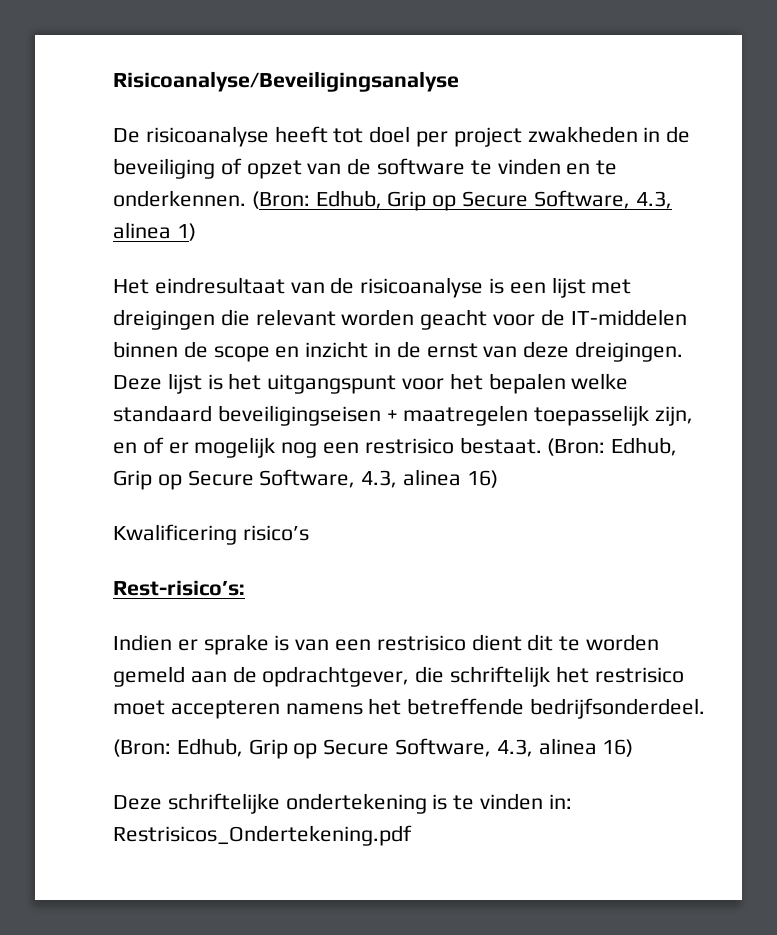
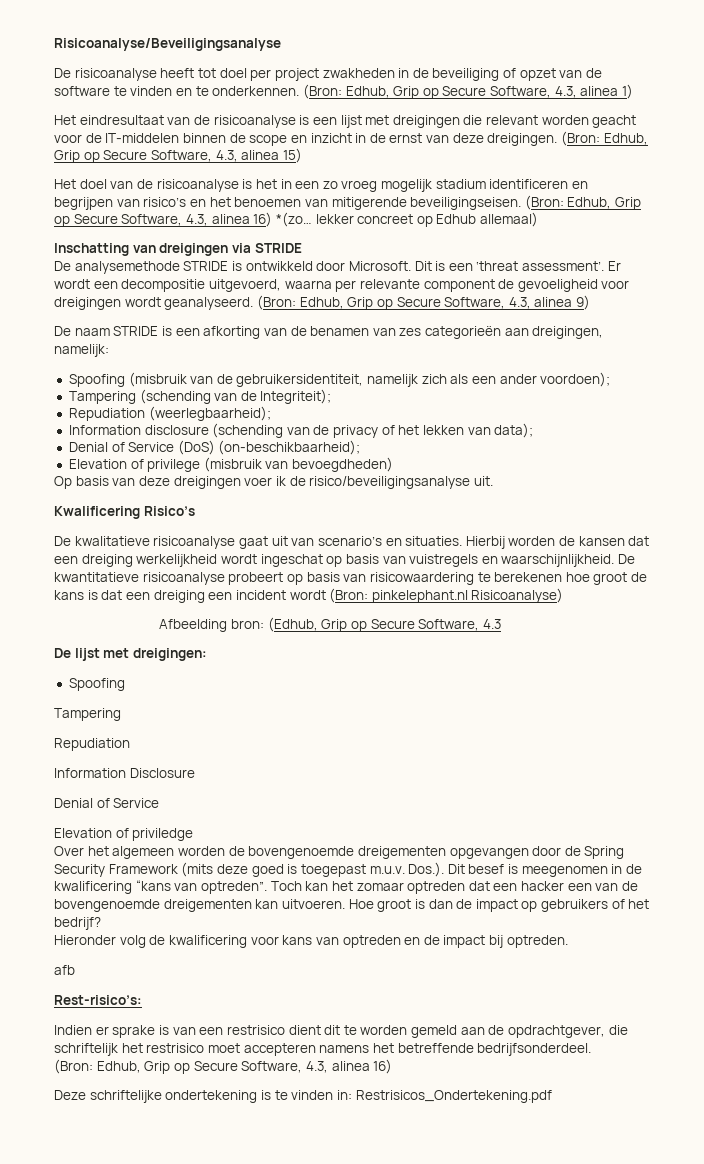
- Deze lijst is het uitgangspunt voor het bepalen welke standaard beveiligingseisen + maatregelen toepasselijk zijn, en of er mogelijk nog een restrisico bestaat. (Bron: Edhub, Grip op Secure Software, 4.3, alinea 16)
- Kwalificering risico’s
+ (Bron: Edhub, Grip op Secure Software, 4.3, alinea 15)
+ Het doel van de risicoanalyse is het in een zo vroeg mogelijk stadium identificeren en begrijpen van risico’s en het benoemen van mitigerende beveiligingseisen. (Bron: Edhub, Grip op Secure Software, 4.3, alinea 16) *(zo… lekker concreet op Edhub allemaal)
+ Inschatting van dreigingen via STRIDE
+ De analysemethode STRIDE is ontwikkeld door Microsoft. Dit is een ‘threat assessment’. Er wordt een decompositie uitgevoerd, waarna per relevante component de gevoeligheid voor dreigingen wordt geanalyseerd. (Bron: Edhub, Grip op Secure Software, 4.3, alinea 9)
+ De naam STRIDE is een afkorting van de benamen van zes categorieën aan dreigingen, namelijk:
+ Spoofing (misbruik van de gebruikersidentiteit, namelijk zich als een ander voordoen);
+ Tampering (schending van de Integriteit);
+ Repudiation (weerlegbaarheid);
+ Information disclosure (schending van de privacy of het lekken van data);
+ Denial of Service (DoS) (on-beschikbaarheid);
+ Elevation of privilege (misbruik van bevoegdheden)
+ Op basis van deze dreigingen voer ik de risico/beveiligingsanalyse uit.
+ Kwalificering Risico’s
+ De kwalitatieve risicoanalyse gaat uit van scenario’s en situaties. Hierbij worden de kansen dat een dreiging werkelijkheid wordt ingeschat op basis van vuistregels en waarschijnlijkheid. De kwantitatieve risicoanalyse probeert op basis van risicowaardering te berekenen hoe groot de kans is dat een dreiging een incident wordt (Bron: pinkelephant.nl Risicoanalyse)
+ Afbeelding bron: (Edhub, Grip op Secure Software, 4.3
+ De lijst met dreigingen:
+ Spoofing
+ Tampering
+ Repudiation
+ Information Disclosure
+ Denial of Service
+ Elevation of priviledge
+ Over het algemeen worden de bovengenoemde dreigementen opgevangen door de Spring Security Framework (mits deze goed is toegepast m.u.v. Dos.). Dit besef is meegenomen in de kwalificering “kans van optreden”. Toch kan het zomaar optreden dat een hacker een van de bovengenoemde dreigementen kan uitvoeren. Hoe groot is dan de impact op gebruikers of het bedrijf?
+ Hieronder volg de kwalificering voor kans van optreden en de impact bij optreden.
+ afb

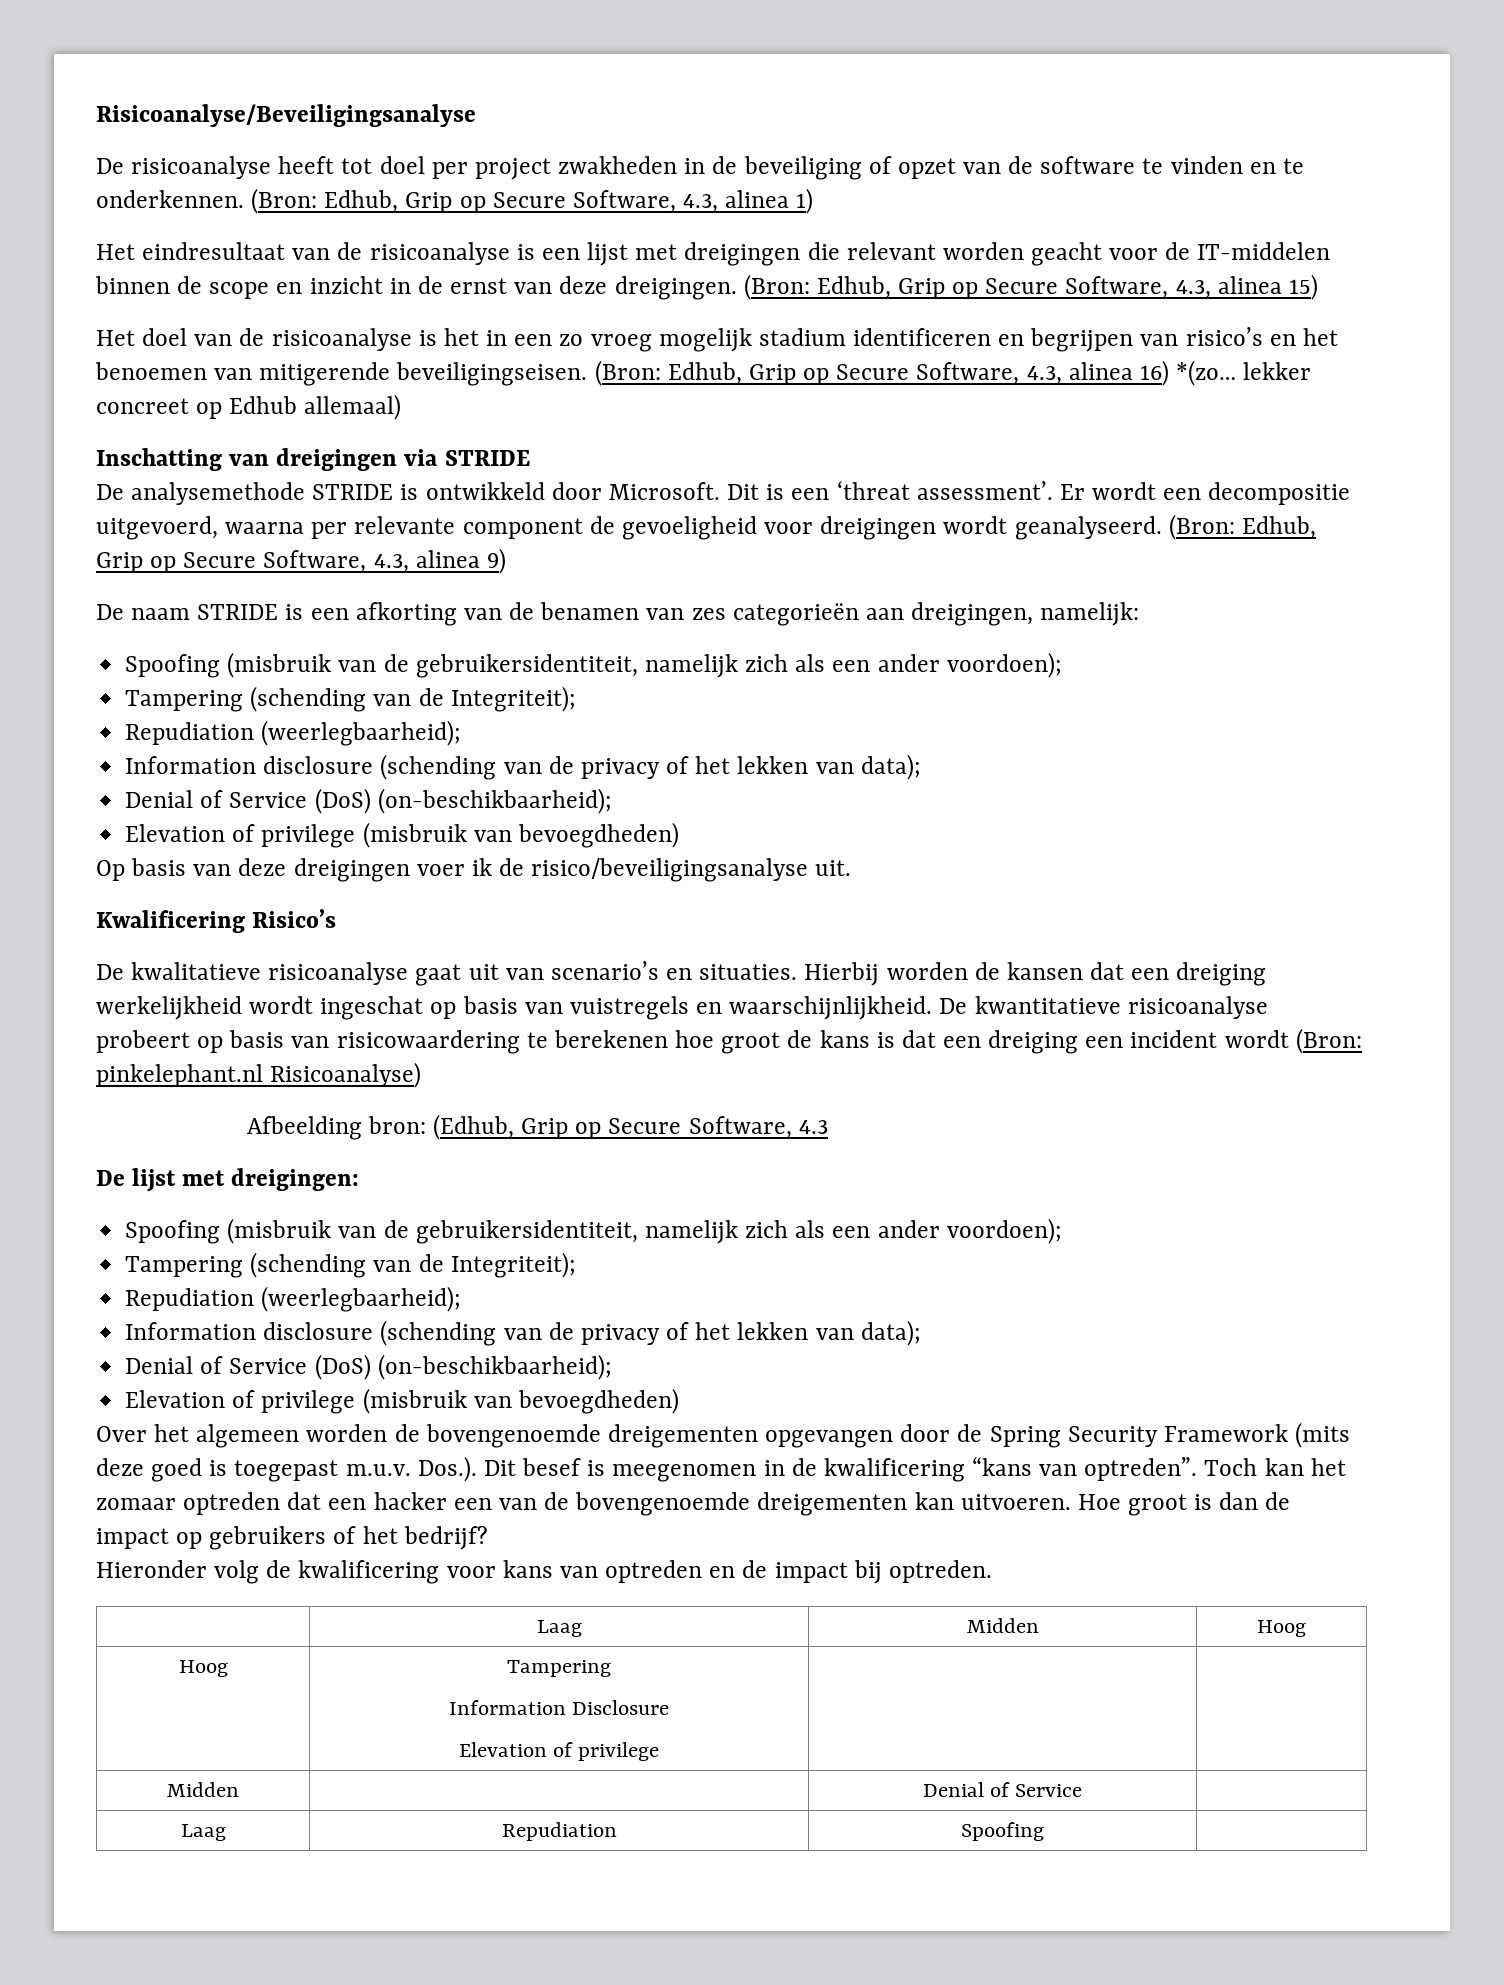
  De lijst met dreigingen:
- Spoofing
- Tampering
- Repudiation
- Information Disclosure
- Denial of Service
- Elevation of priviledge
+ Spoofing (misbruik van de gebruikersidentiteit, namelijk zich als een ander voordoen);
+ Tampering (schending van de Integriteit);
+ Repudiation (weerlegbaarheid);
+ Information disclosure (schending van de privacy of het lekken van data);
+ Denial of Service (DoS) (on-beschikbaarheid);
+ Elevation of privilege (misbruik van bevoegdheden)
- afb
- Rest-risico’s:
- Indien er sprake is van een restrisico dient dit te worden gemeld aan de opdrachtgever, die schriftelijk het restrisico moet accepteren namens het betreffende bedrijfsonderdeel.
- (Bron: Edhub, Grip op Secure Software, 4.3, alinea 16)
- Deze schriftelijke ondertekening is te vinden in: Restrisicos_Ondertekening.pdf
+ | Laag | Midden | Hoog
+ Hoog | Tampering
+ Information Disclosure
+ Elevation of privilege | |
+ Midden | | Denial of Service |
+ Laag | Repudiation | Spoofing |

